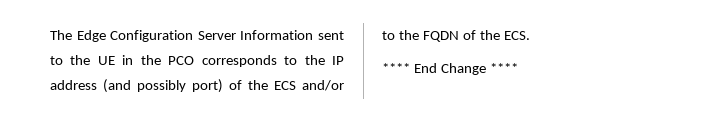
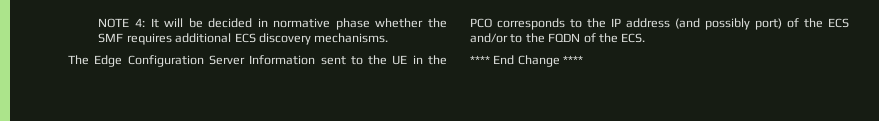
+ NOTE 4: It will be decided in normative phase whether the SMF requires additional ECS discovery mechanisms.

